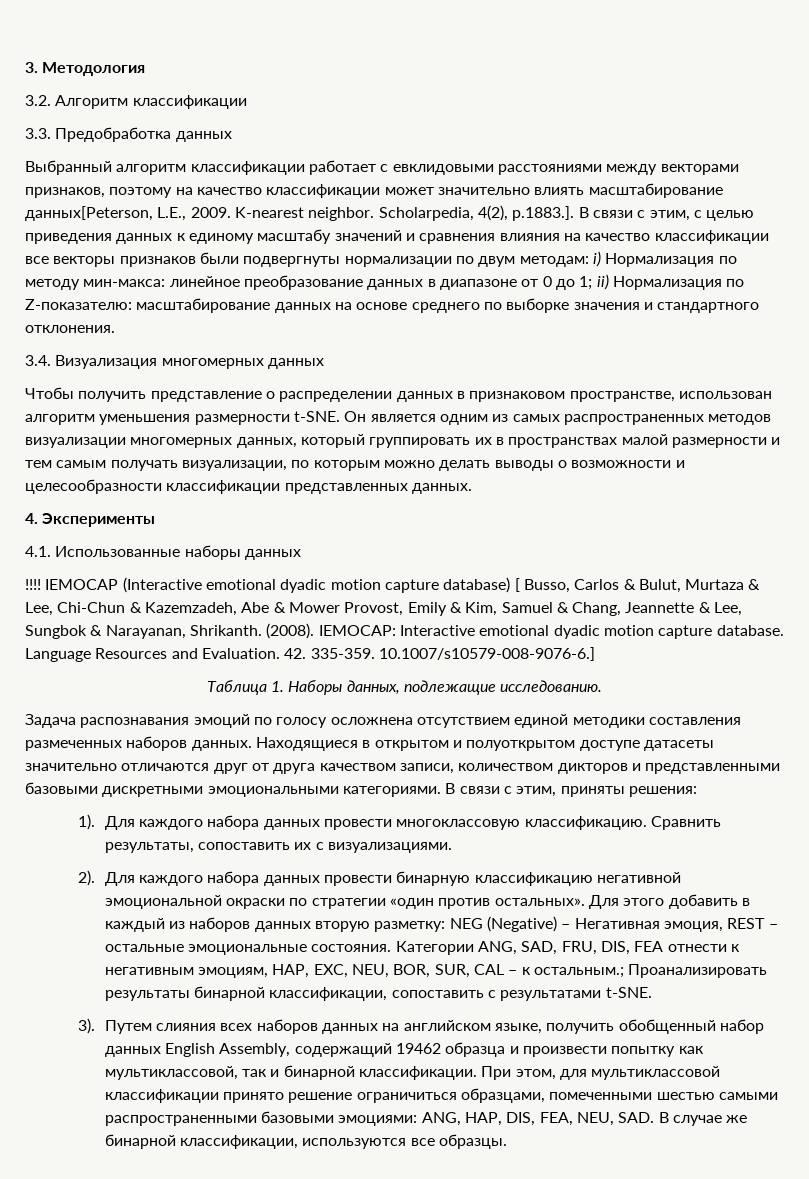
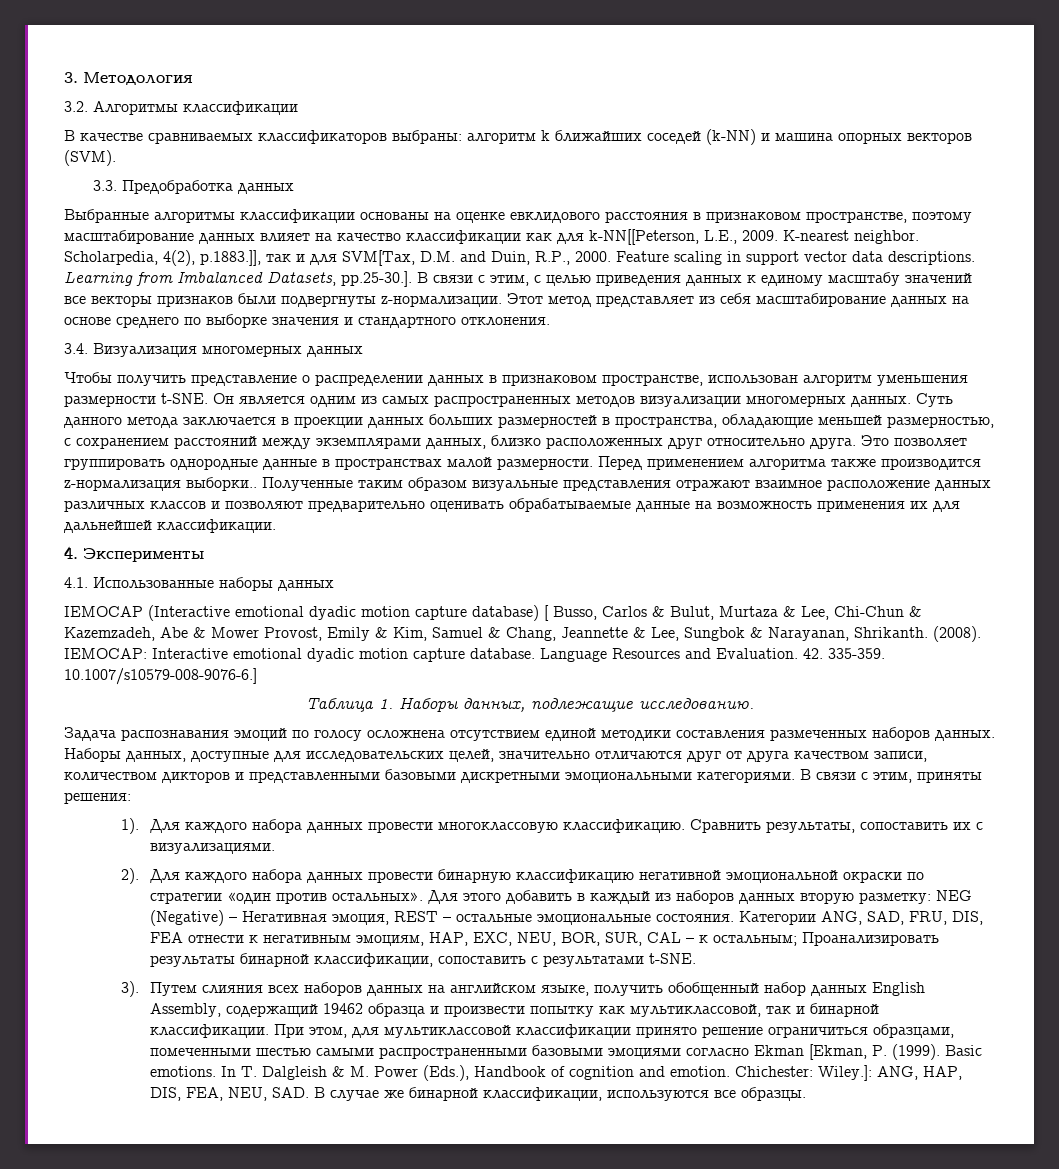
- 3.2. Алгоритм классификации
+ 3.2. Алгоритмы классификации
+ В качестве сравниваемых классификаторов выбраны: алгоритм k ближайших соседей (k-NN) и машина опорных векторов (SVM).
  3.3. Предобработка данных
- Выбранный алгоритм классификации работает с евклидовыми расстояниями между векторами признаков, поэтому на качество классификации может значительно влиять масштабирование данных[Peterson, L.E., 2009.
+ Выбранные алгоритмы классификации основаны на оценке евклидового расстояния в признаковом пространстве, поэтому масштабирование данных влияет на качество классификации как для k-NN[[Peterson, L.E., 2009.
- Scholarpedia, 4(2), p.1883.]. В связи с этим, с целью приведения данных к единому масштабу значений и сравнения влияния на качество классификации все векторы признаков были подвергнуты нормализации по двум методам: i) Нормализация по методу мин-макса: линейное преобразование данных в диапазоне от 0 до 1; ii) Нормализация по Z-показателю: масштабирование данных на основе среднего по выборке значения и стандартного отклонения.
+ Scholarpedia, 4(2), p.1883.]], так и для SVM[Tax, D.M. and Duin, R.P., 2000. Feature scaling in support vector data descriptions. Learning from Imbalanced Datasets, pp.25-30.]. В связи с этим, с целью приведения данных к единому масштабу значений все векторы признаков были подвергнуты z-нормализации. Этот метод представляет из себя масштабирование данных на основе среднего по выборке значения и стандартного отклонения.
- Он является одним из самых распространенных методов визуализации многомерных данных, который группировать их в пространствах малой размерности и тем самым получать визуализации, по которым можно делать выводы о возможности и целесообразности классификации представленных данных.
+ Он является одним из самых распространенных методов визуализации многомерных данных. Суть данного метода заключается в проекции данных больших размерностей в пространства, обладающие меньшей размерностью, с сохранением расстояний между экземплярами данных, близко расположенных друг относительно друга. Это позволяет группировать однородные данные в пространствах малой размерности. Перед применением алгоритма также производится z-нормализация выборки.. Полученные таким образом визуальные представления отражают взаимное расположение данных различных классов и позволяют предварительно оценивать обрабатываемые данные на возможность применения их для дальнейшей классификации.
- !!!!
- Находящиеся в открытом и полуоткрытом доступе датасеты значительно отличаются друг от друга качеством записи, количеством дикторов и представленными базовыми дискретными эмоциональными категориями.
+ Наборы данных, доступные для исследовательских целей, значительно отличаются друг от друга качеством записи, количеством дикторов и представленными базовыми дискретными эмоциональными категориями.
- Категории ANG, SAD, FRU, DIS, FEA отнести к негативным эмоциям, HAP, EXC, NEU, BOR, SUR, CAL – к остальным.; Проанализировать результаты бинарной классификации, сопоставить с результатами t-SNE.
+ Категории ANG, SAD, FRU, DIS, FEA отнести к негативным эмоциям, HAP, EXC, NEU, BOR, SUR, CAL – к остальным; Проанализировать результаты бинарной классификации, сопоставить с результатами t-SNE.
- При этом, для мультиклассовой классификации принято решение ограничиться образцами, помеченными шестью самыми распространенными базовыми эмоциями: ANG, HAP, DIS, FEA, NEU, SAD. В случае же бинарной классификации, используются все образцы.
+ При этом, для мультиклассовой классификации принято решение ограничиться образцами, помеченными шестью самыми распространенными базовыми эмоциями согласно Ekman [Ekman, P. (1999). Basic emotions. In T. Dalgleish & M. Power (Eds.), Handbook of cognition and emotion. Chichester: Wiley.]: ANG, HAP, DIS, FEA, NEU, SAD. В случае же бинарной классификации, используются все образцы.

